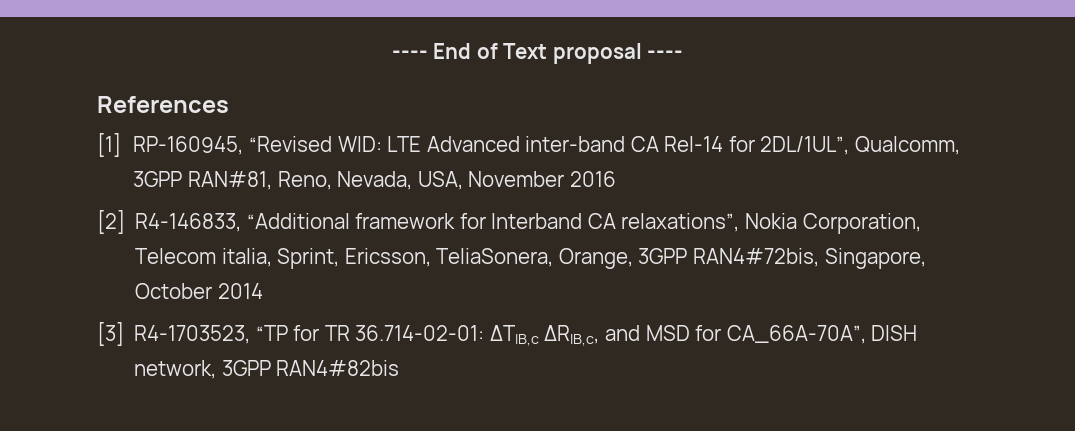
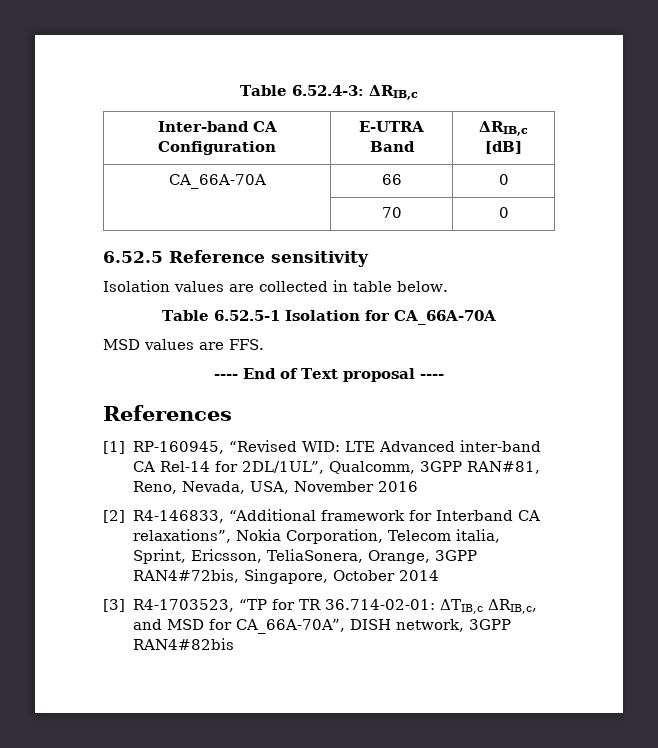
+ Table 6.52.4-3: ΔRIB,c
+ Inter-band CA Configuration | E-UTRA Band | ΔRIB,c [dB]
+ CA_66A-70A | 66 | 0
+ | 70 | 0
+ 6.52.5 Reference sensitivity
+ Isolation values are collected in table below.
+ Table 6.52.5-1 Isolation for CA_66A-70A
+ MSD values are FFS.

